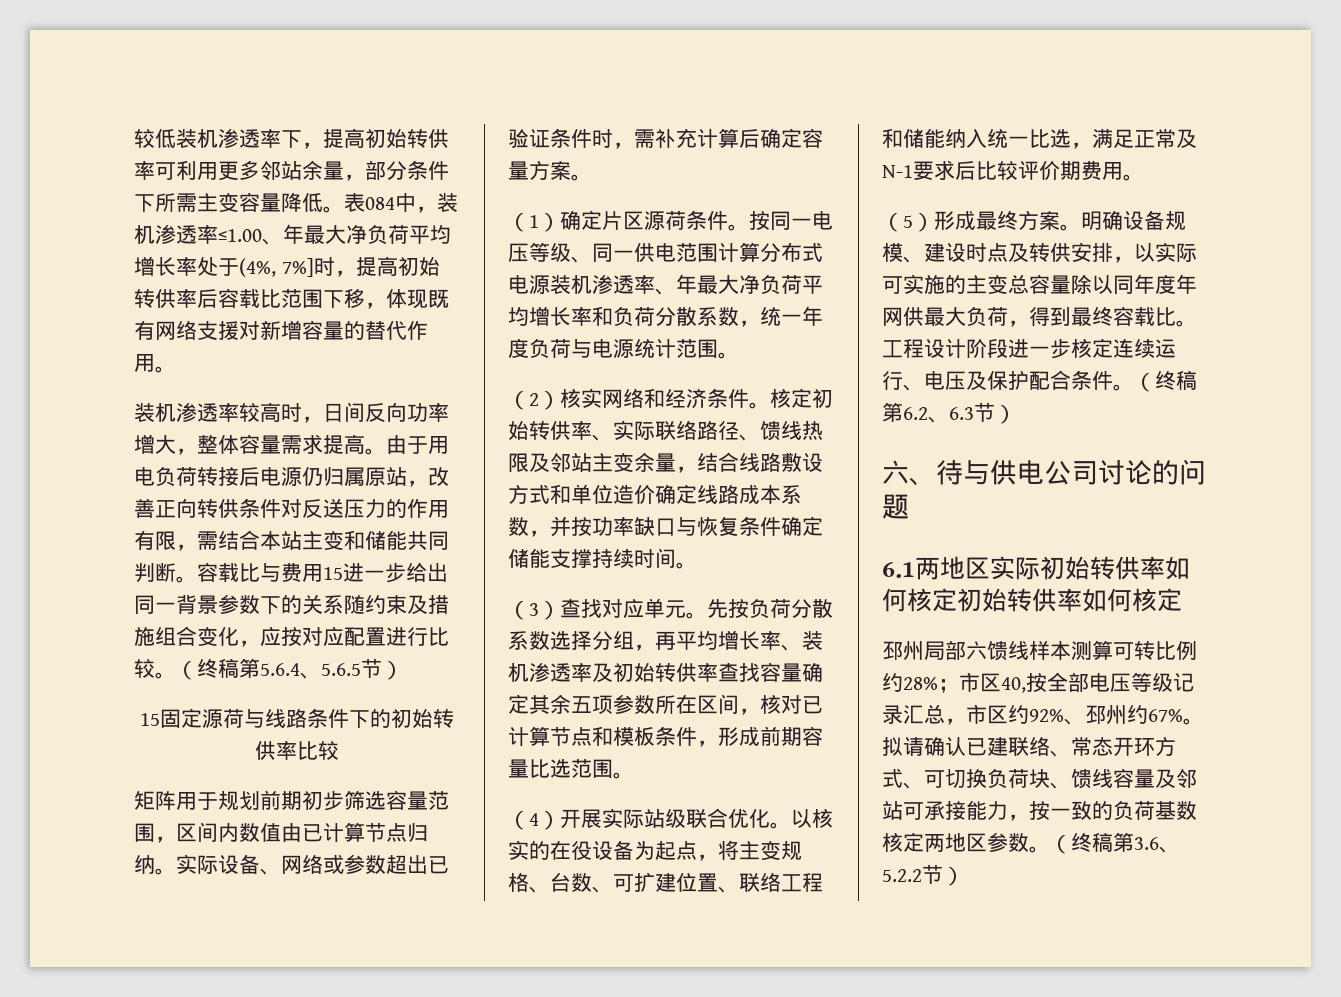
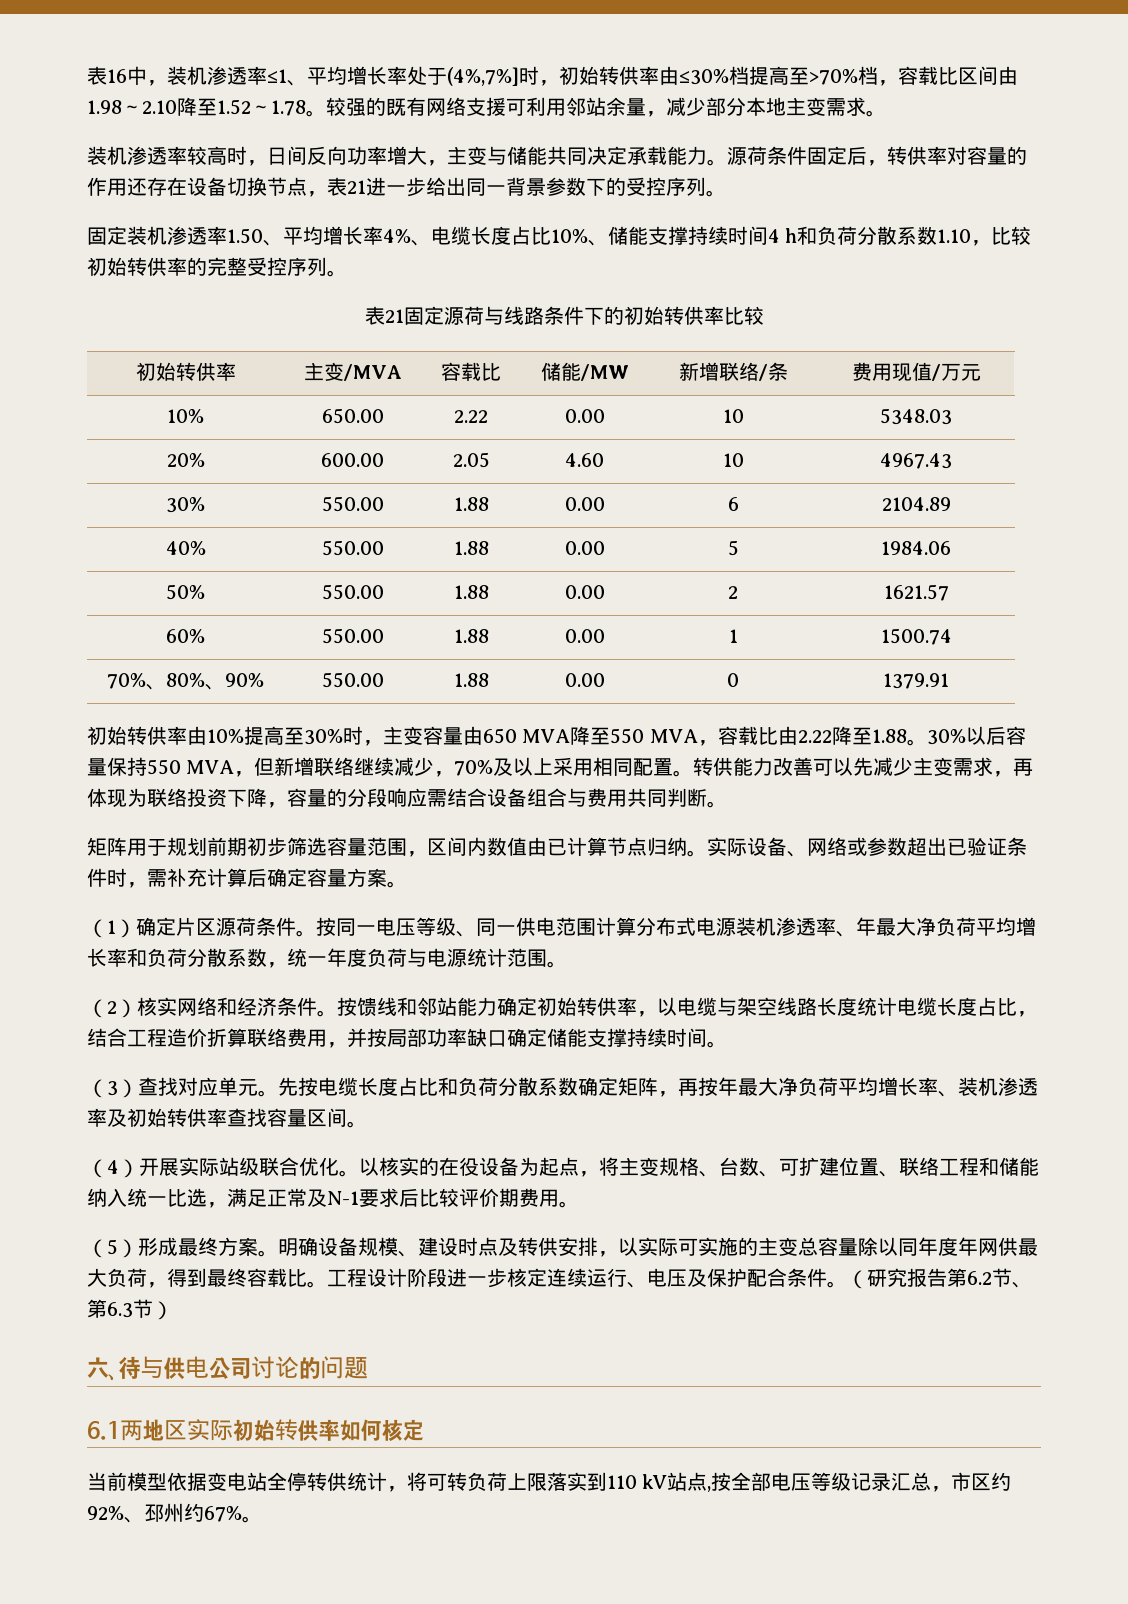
- 较低装机渗透率下，提高初始转供率可利用更多邻站余量，部分条件下所需主变容量降低。表084中，装机渗透率≤1.00、年最大净负荷平均增长率处于(4%, 7%]时，提高初始转供率后容载比范围下移，体现既有网络支援对新增容量的替代作用。
+ 表16中，装机渗透率≤1、平均增长率处于(4%,7%]时，初始转供率由≤30%档提高至>70%档，容载比区间由1.98～2.10降至1.52～1.78。较强的既有网络支援可利用邻站余量，减少部分本地主变需求。
- 装机渗透率较高时，日间反向功率增大，整体容量需求提高。由于用电负荷转接后电源仍归属原站，改善正向转供条件对反送压力的作用有限，需结合本站主变和储能共同判断。容载比与费用15进一步给出同一背景参数下的关系随约束及措施组合变化，应按对应配置进行比较。（终稿第5.6.4、5.6.5节）
- 15固定源荷与线路条件下的初始转供率比较
+ 装机渗透率较高时，日间反向功率增大，主变与储能共同决定承载能力。源荷条件固定后，转供率对容量的作用还存在设备切换节点，表21进一步给出同一背景参数下的受控序列。
+ 固定装机渗透率1.50、平均增长率4%、电缆长度占比10%、储能支撑持续时间4 h和负荷分散系数1.10，比较初始转供率的完整受控序列。
+ 表21固定源荷与线路条件下的初始转供率比较
+ 初始转供率 | 主变/MVA | 容载比 | 储能/MW | 新增联络/条 | 费用现值/万元
+ 10% | 650.00 | 2.22 | 0.00 | 10 | 5348.03
+ 20% | 600.00 | 2.05 | 4.60 | 10 | 4967.43
+ 30% | 550.00 | 1.88 | 0.00 | 6 | 2104.89
+ 40% | 550.00 | 1.88 | 0.00 | 5 | 1984.06
+ 50% | 550.00 | 1.88 | 0.00 | 2 | 1621.57
+ 60% | 550.00 | 1.88 | 0.00 | 1 | 1500.74
+ 70%、80%、90% | 550.00 | 1.88 | 0.00 | 0 | 1379.91
+ 初始转供率由10%提高至30%时，主变容量由650 MVA降至550 MVA，容载比由2.22降至1.88。30%以后容量保持550 MVA，但新增联络继续减少，70%及以上采用相同配置。转供能力改善可以先减少主变需求，再体现为联络投资下降，容量的分段响应需结合设备组合与费用共同判断。
- 核定初始转供率、实际联络路径、馈线热限及邻站主变余量，结合线路敷设方式和单位造价确定线路成本系数，并按功率缺口与恢复条件确定储能支撑持续时间。
+ 按馈线和邻站能力确定初始转供率，以电缆与架空线路长度统计电缆长度占比，结合工程造价折算联络费用，并按局部功率缺口确定储能支撑持续时间。
- 先按负荷分散系数选择分组，再平均增长率、装机渗透率及初始转供率查找容量确定其余五项参数所在区间，核对已计算节点和模板条件，形成前期容量比选范围。
+ 先按电缆长度占比和负荷分散系数确定矩阵，再按年最大净负荷平均增长率、装机渗透率及初始转供率查找容量区间。
- （终稿第6.2、6.3节）
+ （研究报告第6.2节、第6.3节）
- 6.1两地区实际初始转供率如何核定初始转供率如何核定
- 邳州局部六馈线样本测算可转比例约28%；市区40,按全部电压等级记录汇总，市区约92%、邳州约67%。拟请确认已建联络、常态开环方式、可切换负荷块、馈线容量及邻站可承接能力，按一致的负荷基数核定两地区参数。（终稿第3.6、5.2.2节）
+ 6.1两地区实际初始转供率如何核定
+ 当前模型依据变电站全停转供统计，将可转负荷上限落实到110 kV站点,按全部电压等级记录汇总，市区约92%、邳州约67%。

